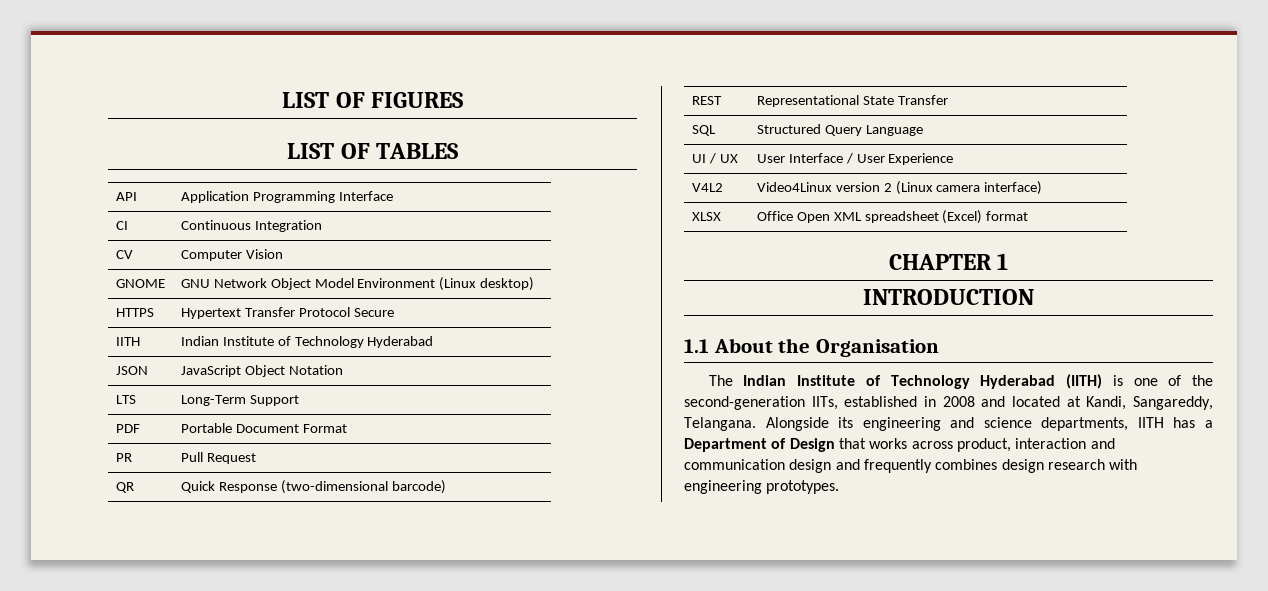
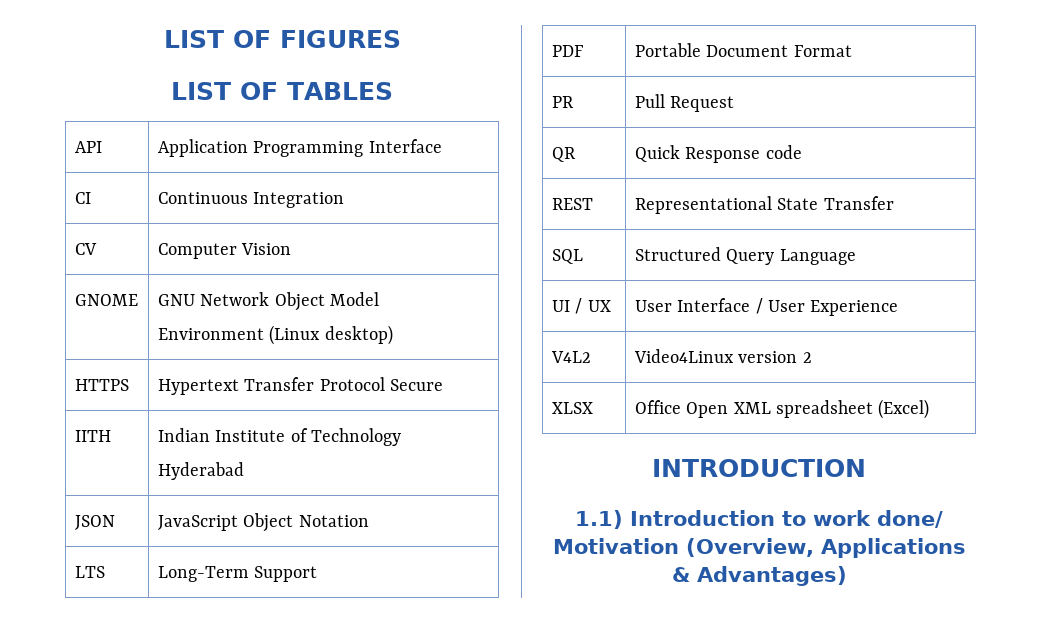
- QR | Quick Response (two-dimensional barcode)
+ QR | Quick Response code
- V4L2 | Video4Linux version 2 (Linux camera interface)
+ V4L2 | Video4Linux version 2
- XLSX | Office Open XML spreadsheet (Excel) format
- CHAPTER 1
+ XLSX | Office Open XML spreadsheet (Excel)
  INTRODUCTION
- 1.1 About the Organisation
- The Indian Institute of Technology Hyderabad (IITH) is one of the second-generation IITs, established in 2008 and located at Kandi, Sangareddy, Telangana. Alongside its engineering and science departments, IITH has a Department of Design that works across product, interaction and communication design and frequently combines design research with engineering prototypes.
+ 1.1) Introduction to work done/ Motivation (Overview, Applications & Advantages)

